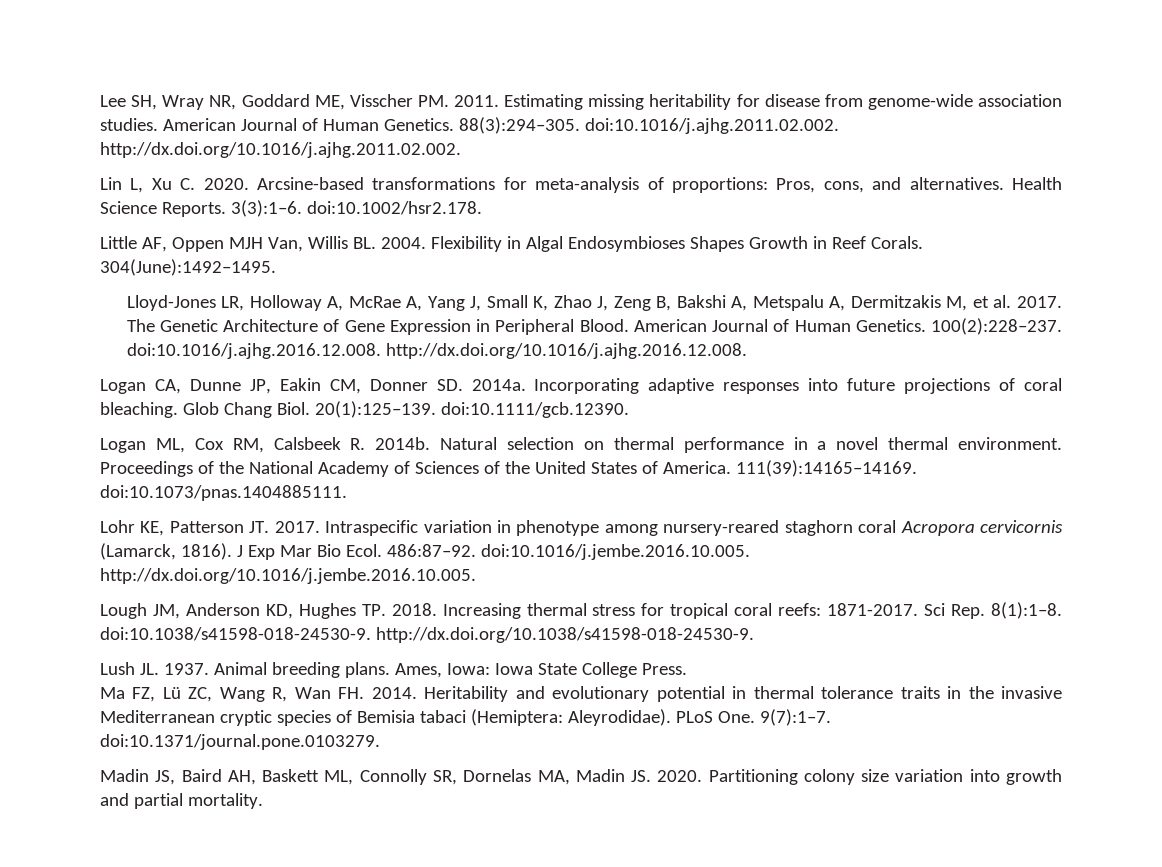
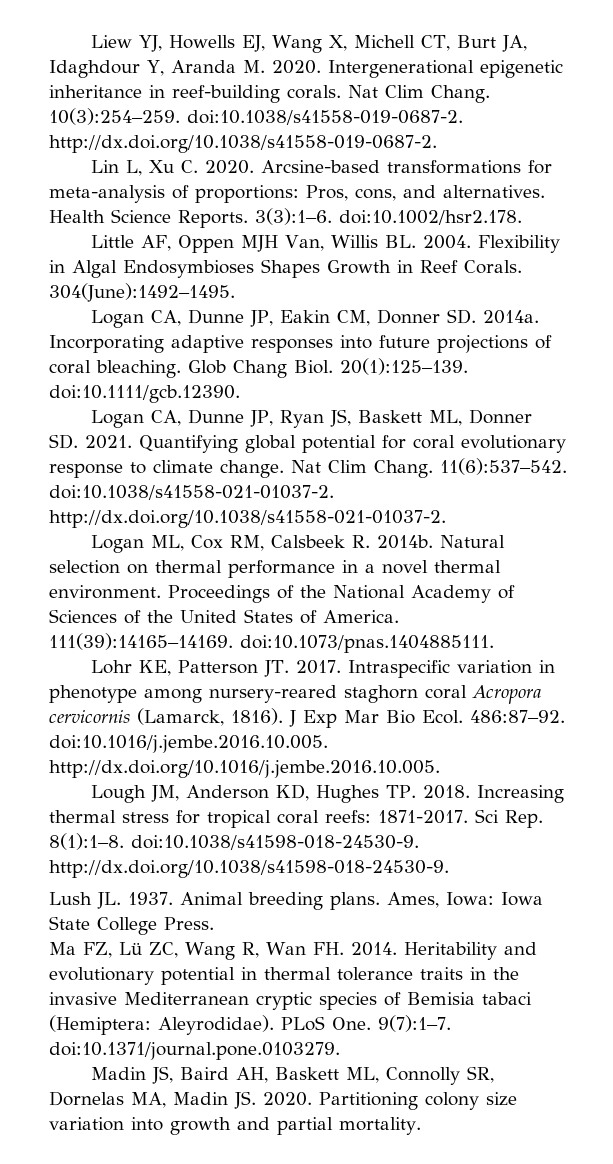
- Lee SH, Wray NR, Goddard ME, Visscher PM. 2011. Estimating missing heritability for disease from genome-wide association studies. American Journal of Human Genetics. 88(3):294–305. doi:10.1016/j.ajhg.2011.02.002. http://dx.doi.org/10.1016/j.ajhg.2011.02.002.
+ Liew YJ, Howells EJ, Wang X, Michell CT, Burt JA, Idaghdour Y, Aranda M. 2020. Intergenerational epigenetic inheritance in reef-building corals. Nat Clim Chang. 10(3):254–259. doi:10.1038/s41558-019-0687-2. http://dx.doi.org/10.1038/s41558-019-0687-2.
- Lloyd-Jones LR, Holloway A, McRae A, Yang J, Small K, Zhao J, Zeng B, Bakshi A, Metspalu A, Dermitzakis M, et al. 2017. The Genetic Architecture of Gene Expression in Peripheral Blood. American Journal of Human Genetics. 100(2):228–237. doi:10.1016/j.ajhg.2016.12.008. http://dx.doi.org/10.1016/j.ajhg.2016.12.008.
+ Logan CA, Dunne JP, Ryan JS, Baskett ML, Donner SD. 2021. Quantifying global potential for coral evolutionary response to climate change. Nat Clim Chang. 11(6):537–542. doi:10.1038/s41558-021-01037-2. http://dx.doi.org/10.1038/s41558-021-01037-2.

